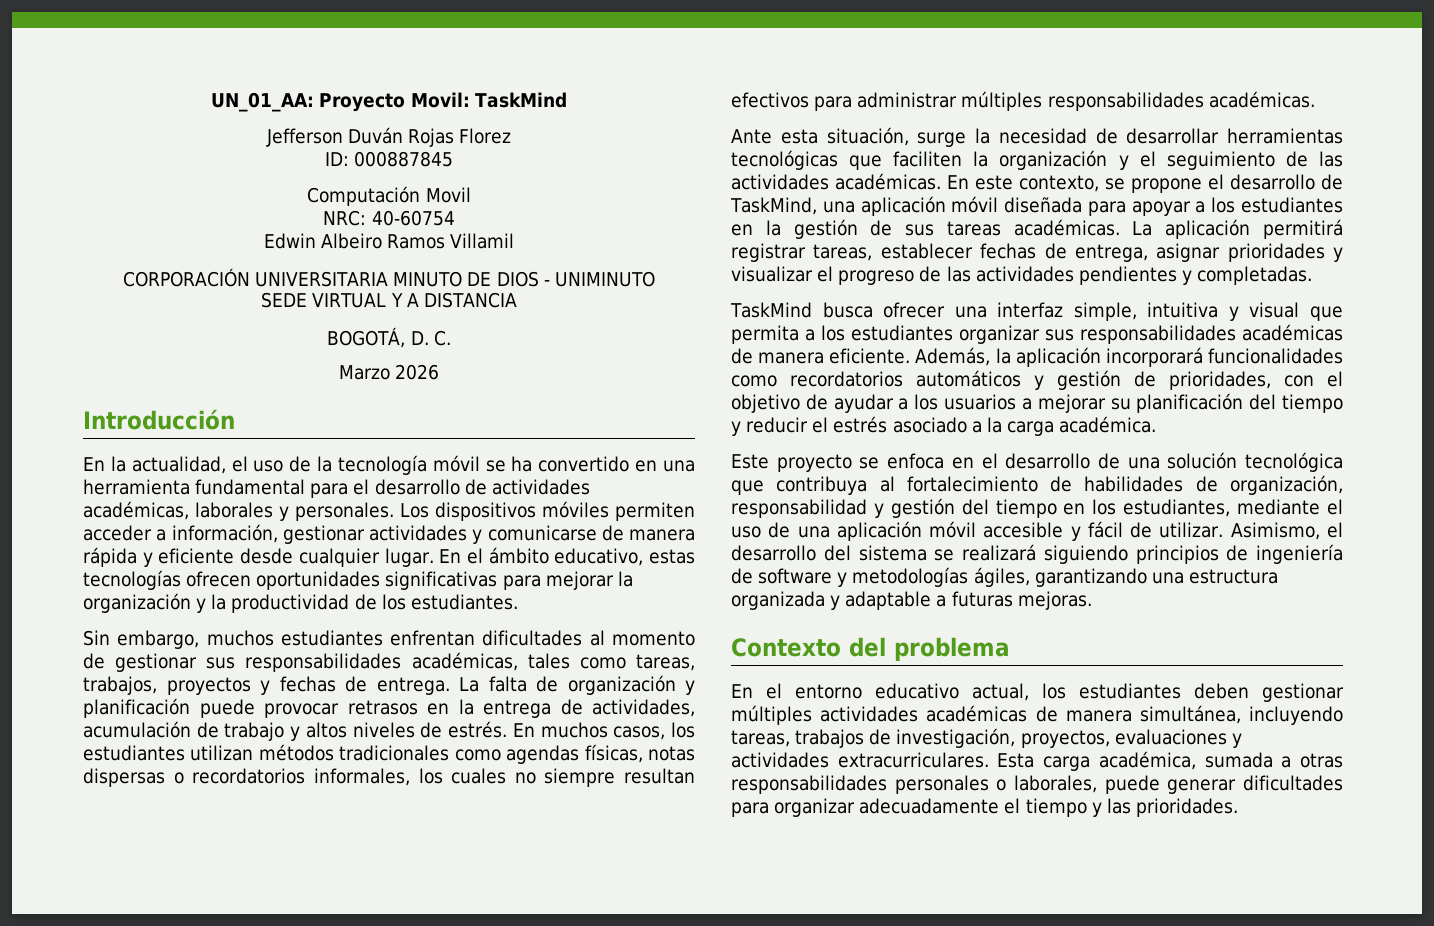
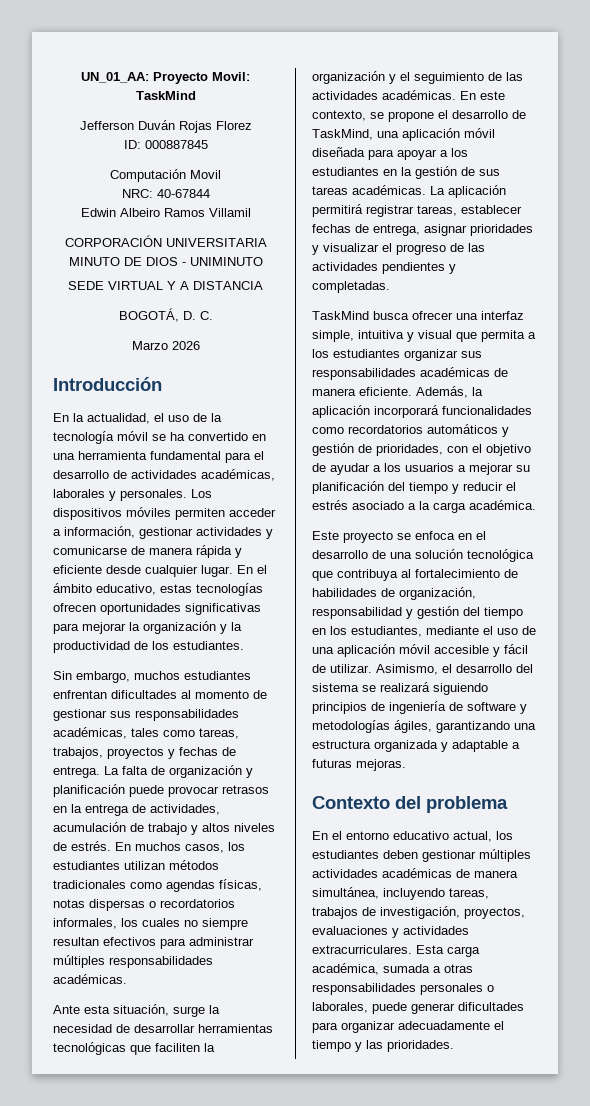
- NRC: 40-60754
+ NRC: 40-67844

